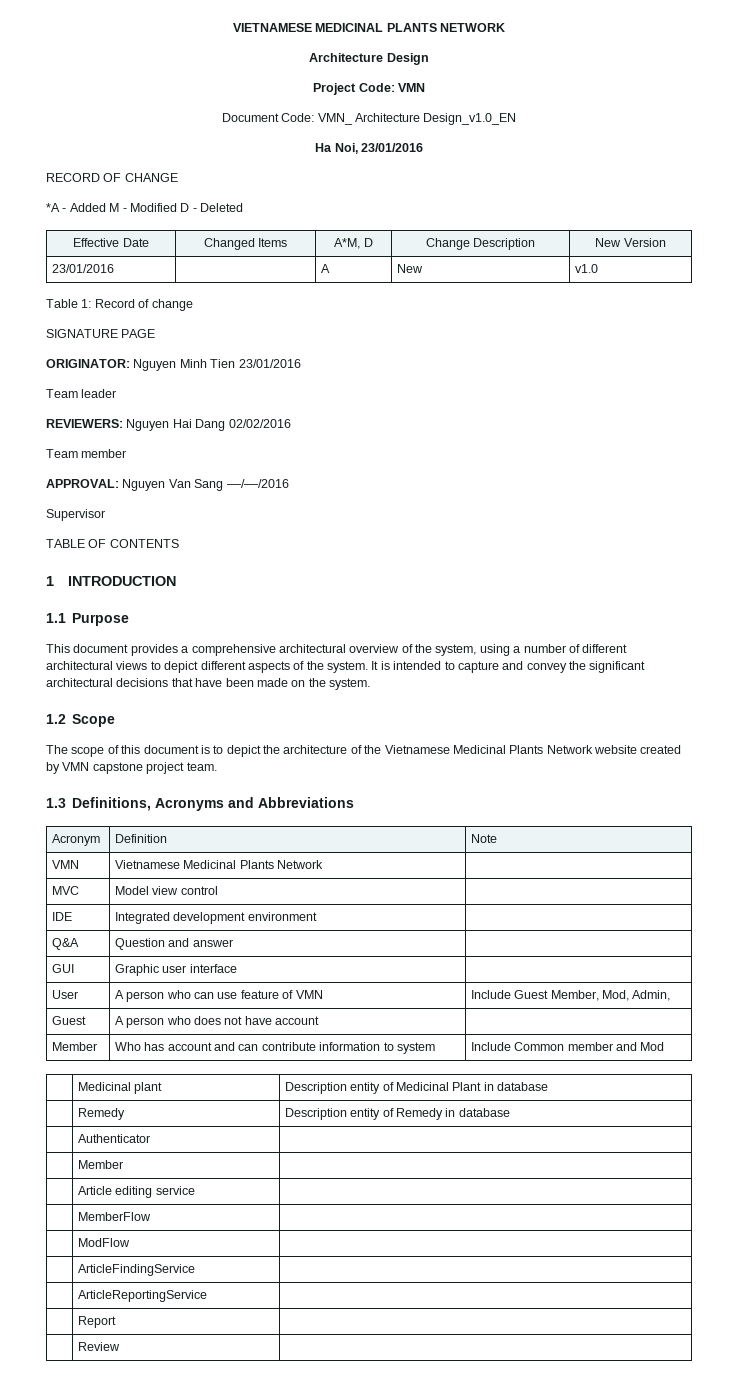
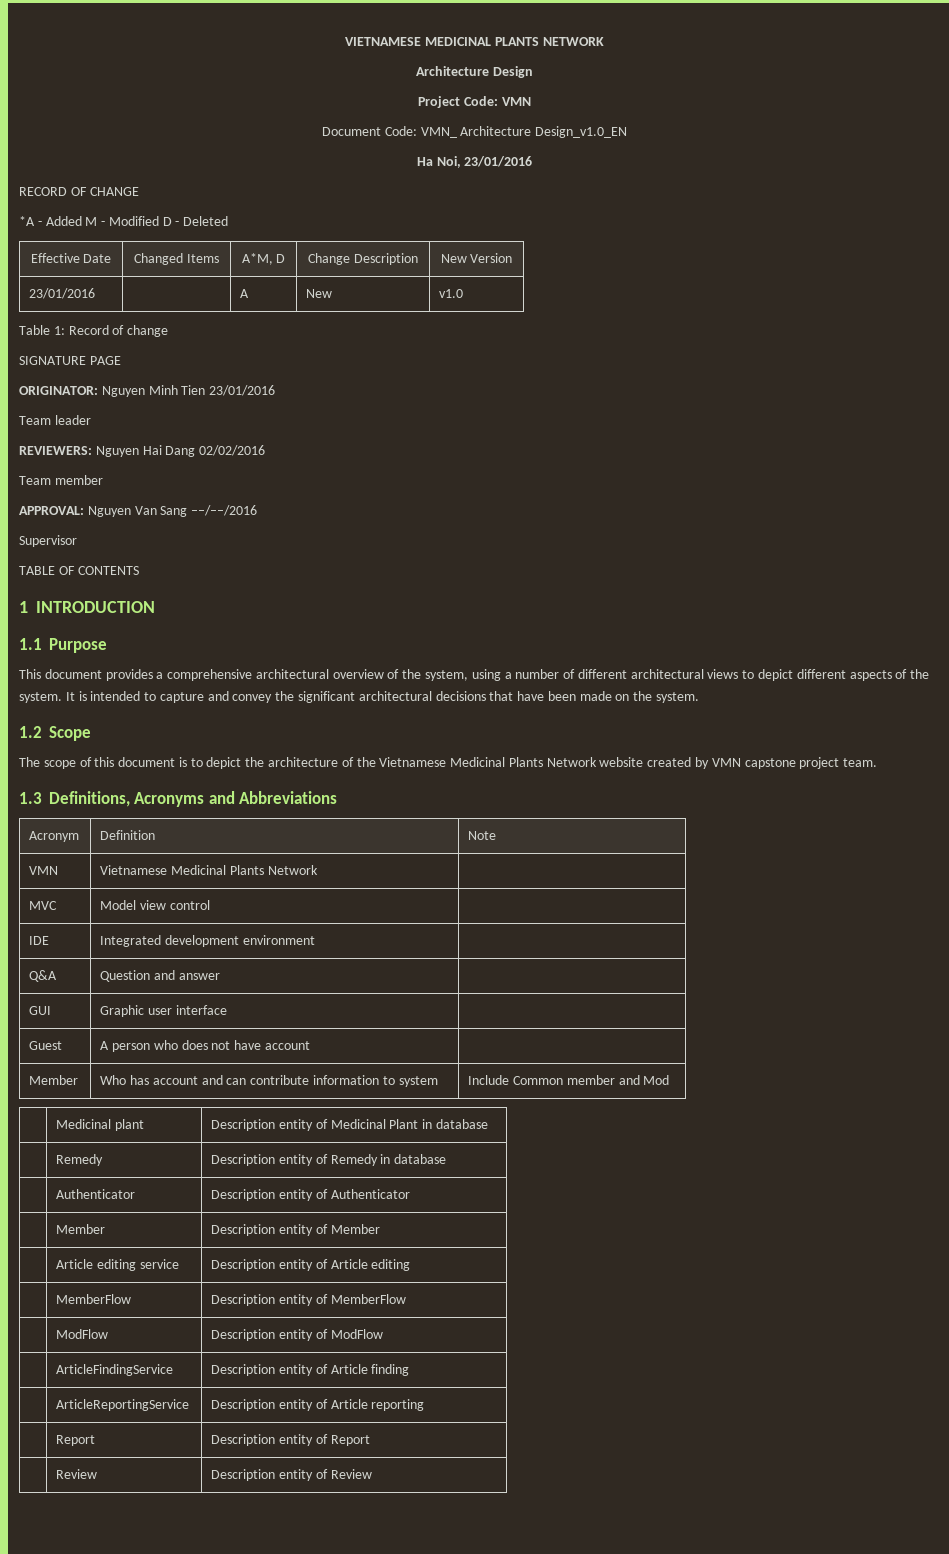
- User | A person who can use feature of VMN | Include Guest Member, Mod, Admin,
- | Authenticator |
- | Member |
- | Article editing service |
- | MemberFlow |
- | ModFlow |
- | ArticleFindingService |
- | ArticleReportingService |
- | Report |
- | Review |
+ | Authenticator | Description entity of Authenticator
+ | Member | Description entity of Member
+ | Article editing service | Description entity of Article editing
+ | MemberFlow | Description entity of MemberFlow
+ | ModFlow | Description entity of ModFlow
+ | ArticleFindingService | Description entity of Article finding
+ | ArticleReportingService | Description entity of Article reporting
+ | Report | Description entity of Report
+ | Review | Description entity of Review

